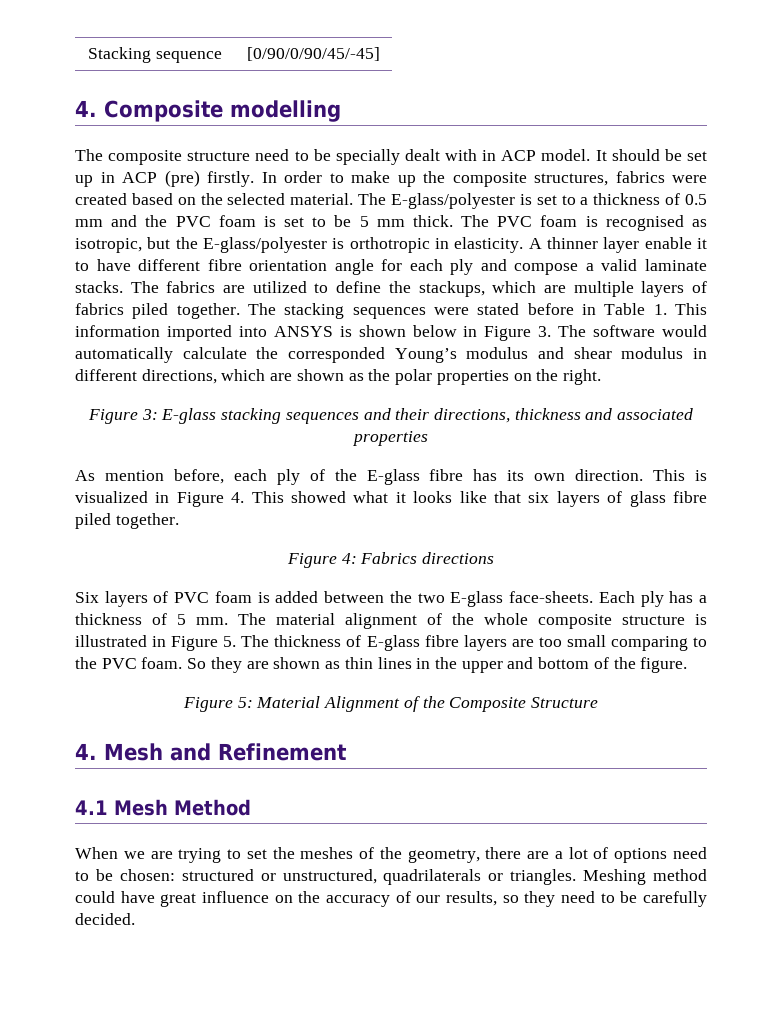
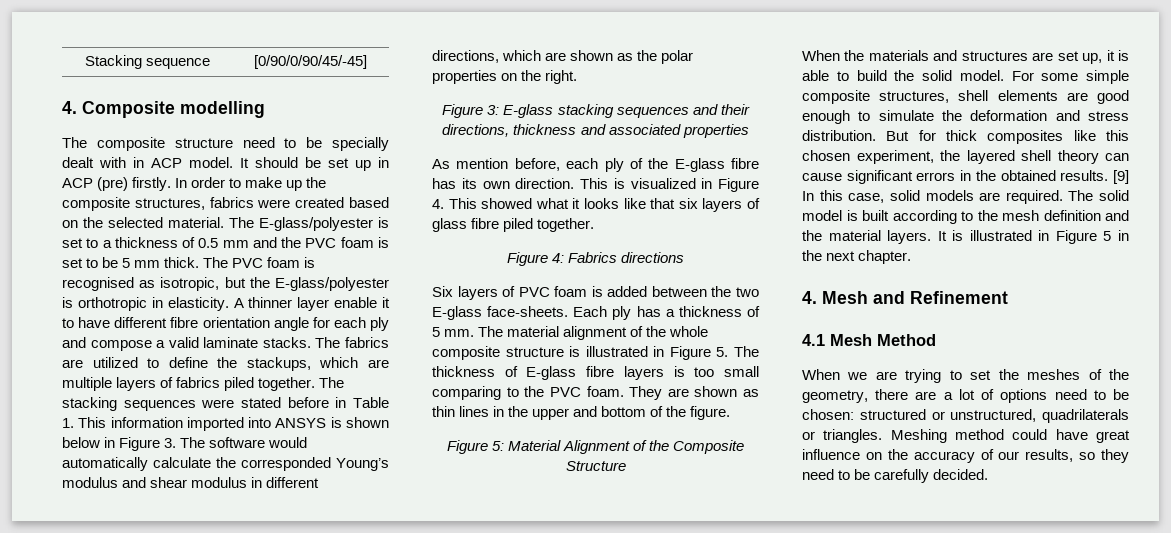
- The material alignment of the whole composite structure is illustrated in Figure 5. The thickness of E-glass fibre layers are too small comparing to the PVC foam.
+ The material alignment of the whole composite structure is illustrated in Figure 5. The thickness of E-glass fibre layers is too small comparing to the PVC foam.
- So they are shown as thin lines in the upper and bottom of the figure.
+ They are shown as thin lines in the upper and bottom of the figure.
+ When the materials and structures are set up, it is able to build the solid model. For some simple composite structures, shell elements are good enough to simulate the deformation and stress distribution. But for thick composites like this chosen experiment, the layered shell theory can cause significant errors in the obtained results. [9] In this case, solid models are required. The solid model is built according to the mesh definition and the material layers. It is illustrated in Figure 5 in the next chapter.

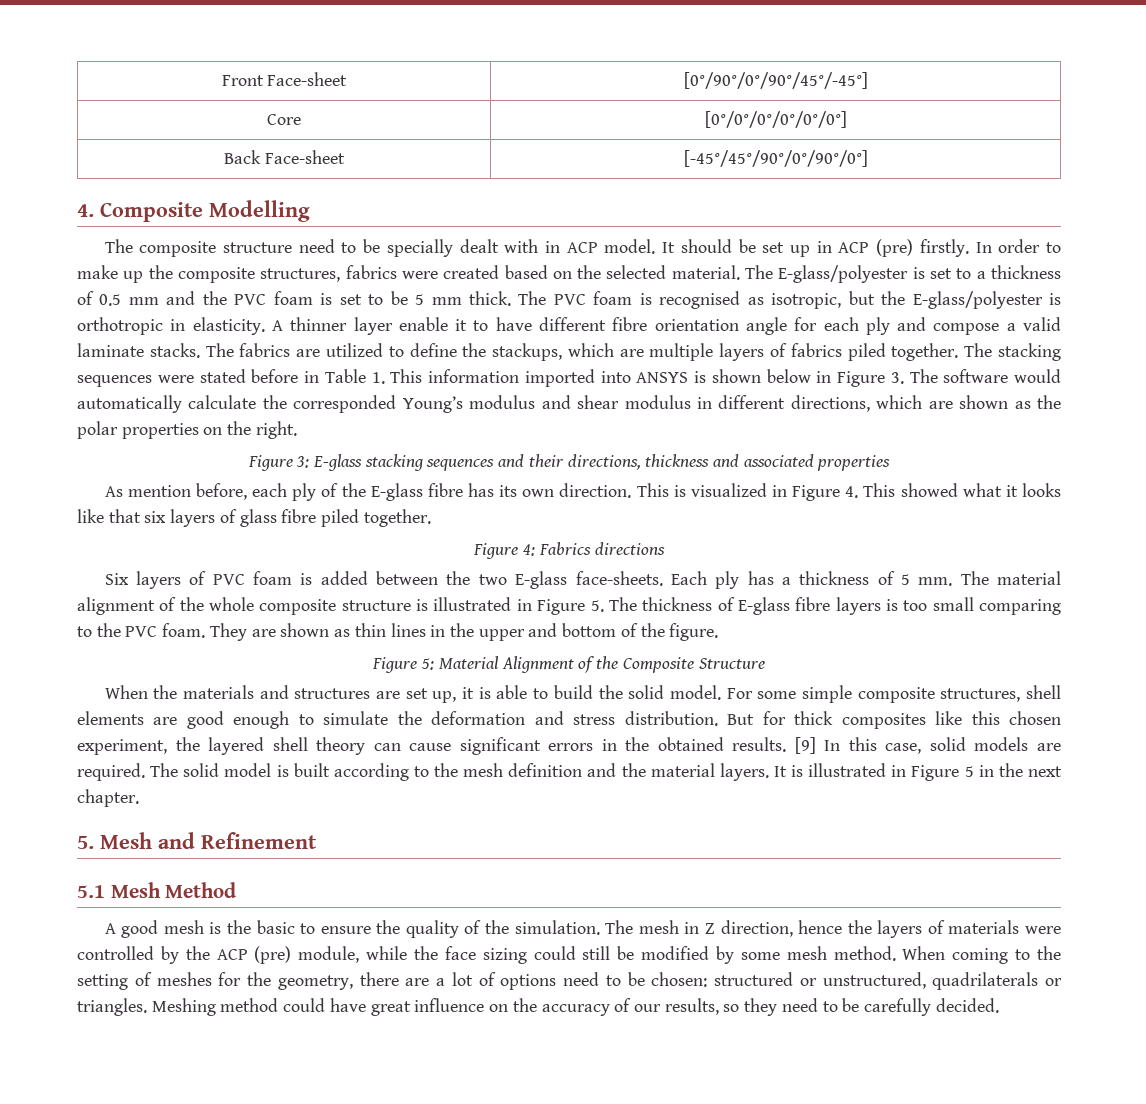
- Stacking sequence | [0/90/0/90/45/-45]
+ Front Face-sheet | [0°/90°/0°/90°/45°/-45°]
+ Core | [0°/0°/0°/0°/0°/0°]
+ Back Face-sheet | [-45°/45°/90°/0°/90°/0°]
- 4. Composite modelling
+ 4. Composite Modelling
- 4. Mesh and Refinement
+ 5. Mesh and Refinement
- 4.1 Mesh Method
+ 5.1 Mesh Method
- When we are trying to set the meshes of the geometry, there are a lot of options need to be chosen: structured or unstructured, quadrilaterals or triangles.
+ A good mesh is the basic to ensure the quality of the simulation. The mesh in Z direction, hence the layers of materials were controlled by the ACP (pre) module, while the face sizing could still be modified by some mesh method. When coming to the setting of meshes for the geometry, there are a lot of options need to be chosen: structured or unstructured, quadrilaterals or triangles.

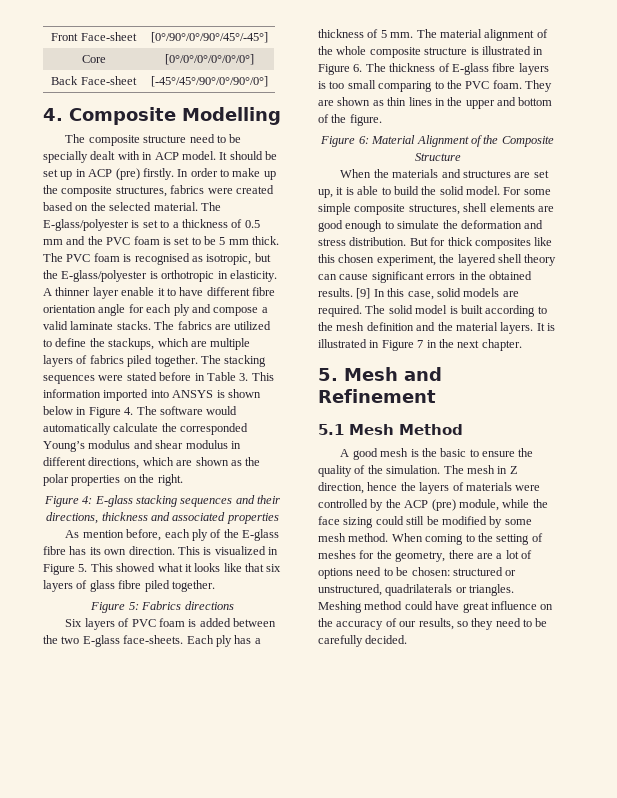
- The stacking sequences were stated before in Table 1. This information imported into ANSYS is shown below in Figure 3. The software would automatically calculate the corresponded Young’s modulus and shear modulus in different directions, which are shown as the polar properties on the right.
+ The stacking sequences were stated before in Table 3. This information imported into ANSYS is shown below in Figure 4. The software would automatically calculate the corresponded Young’s modulus and shear modulus in different directions, which are shown as the polar properties on the right.
- Figure 3: E-glass stacking sequences and their directions, thickness and associated properties
+ Figure 4: E-glass stacking sequences and their directions, thickness and associated properties
- This is visualized in Figure 4. This showed what it looks like that six layers of glass fibre piled together.
+ This is visualized in Figure 5. This showed what it looks like that six layers of glass fibre piled together.
- Figure 4: Fabrics directions
+ Figure 5: Fabrics directions
- The material alignment of the whole composite structure is illustrated in Figure 5. The thickness of E-glass fibre layers is too small comparing to the PVC foam.
+ The material alignment of the whole composite structure is illustrated in Figure 6. The thickness of E-glass fibre layers is too small comparing to the PVC foam.
- Figure 5: Material Alignment of the Composite Structure
+ Figure 6: Material Alignment of the Composite Structure
- It is illustrated in Figure 5 in the next chapter.
+ It is illustrated in Figure 7 in the next chapter.

